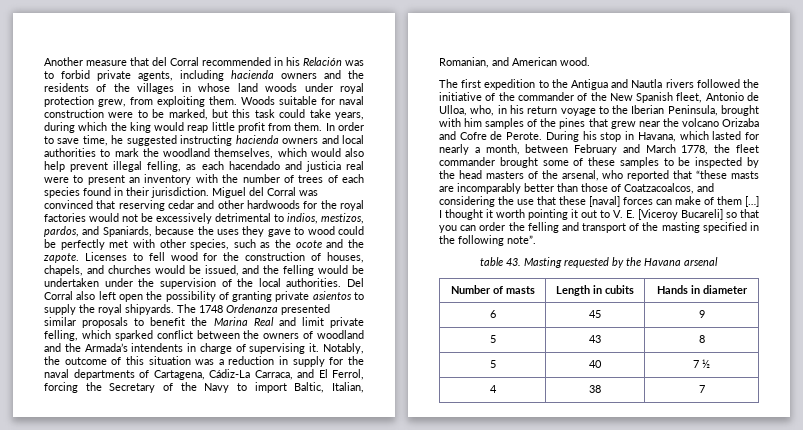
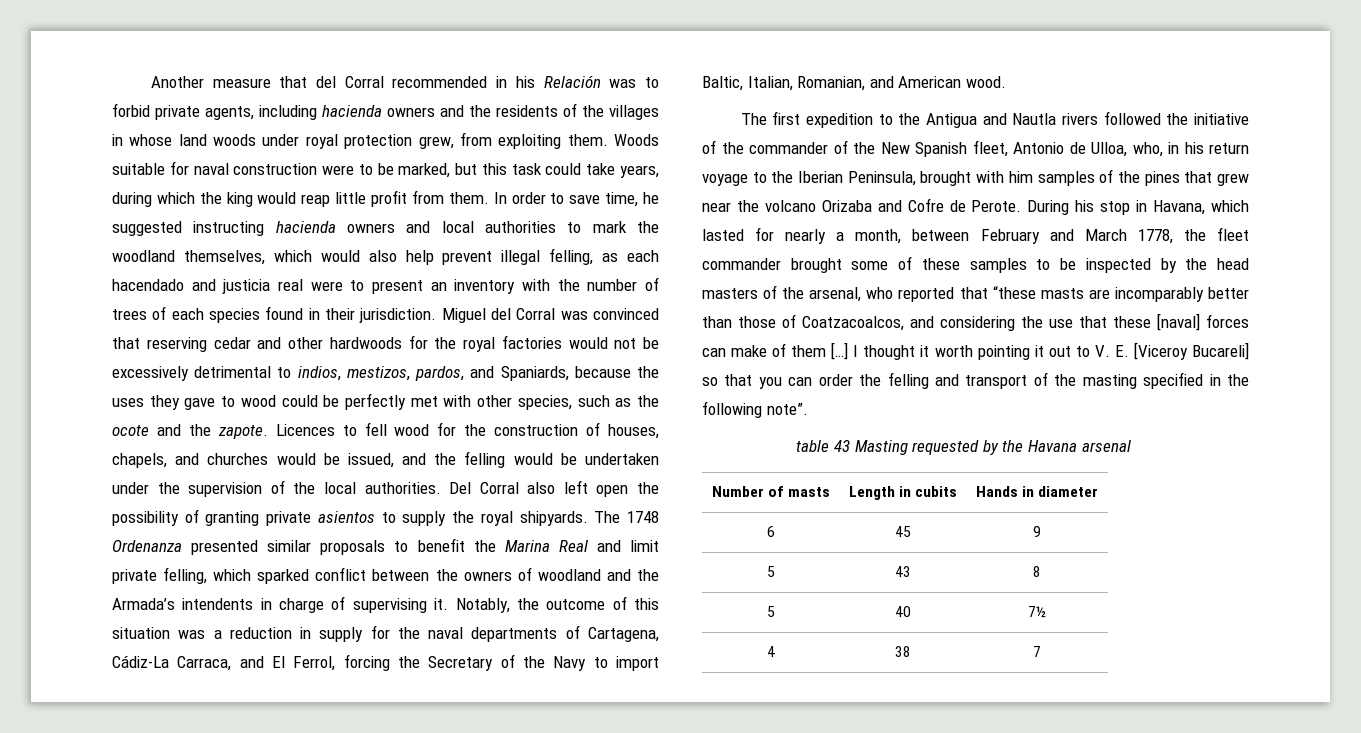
- Licenses to fell wood for the construction of houses, chapels, and churches would be issued, and the felling would be undertaken under the supervision of the local authorities.
+ Licences to fell wood for the construction of houses, chapels, and churches would be issued, and the felling would be undertaken under the supervision of the local authorities.
- table 43. Masting requested by the Havana arsenal
+ table 43 Masting requested by the Havana arsenal
- 5 | 40 | 7 ½
+ 5 | 40 | 7½

